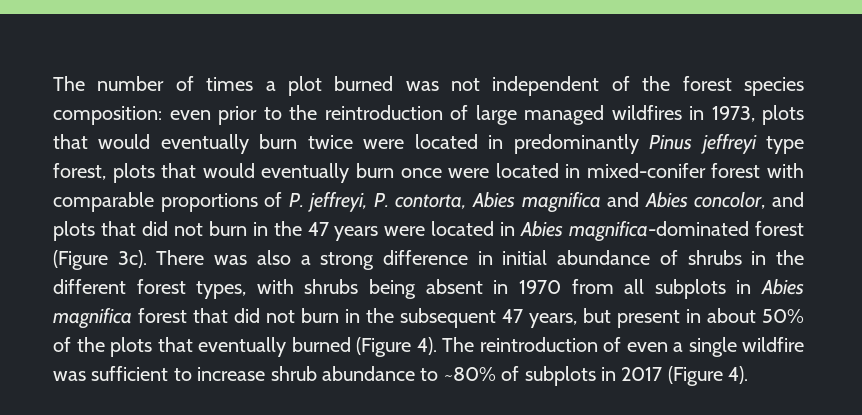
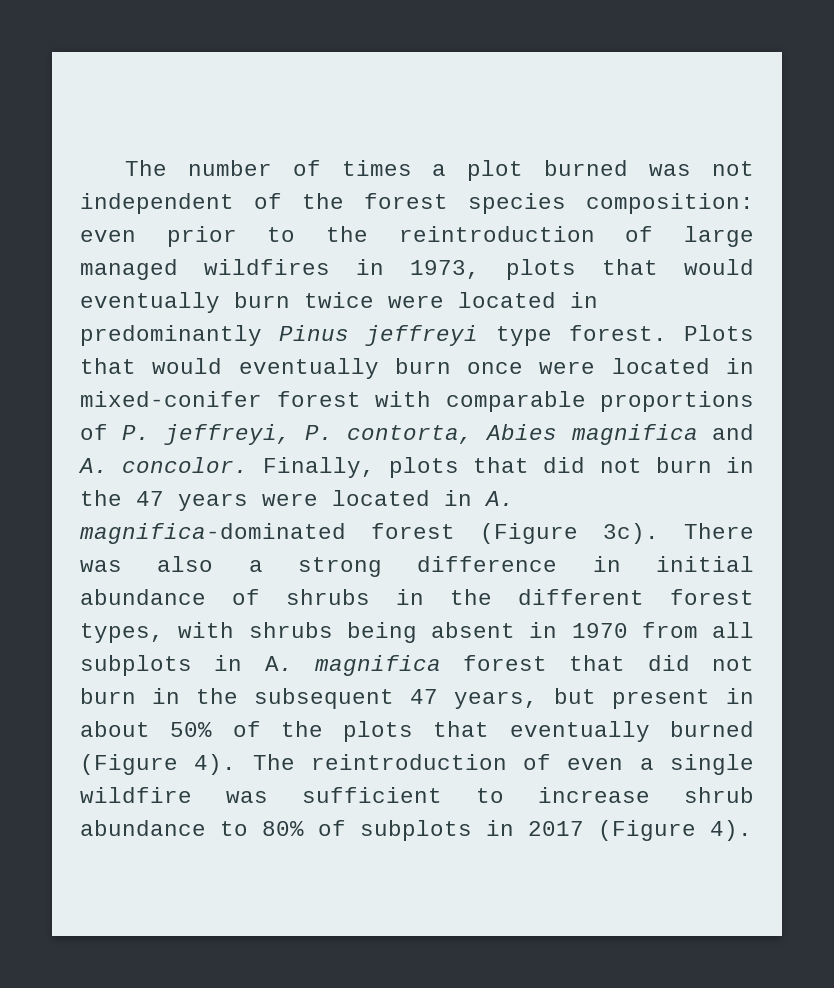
- even prior to the reintroduction of large managed wildfires in 1973, plots that would eventually burn twice were located in predominantly Pinus jeffreyi type forest, plots that would eventually burn once were located in mixed-conifer forest with comparable proportions of P. jeffreyi, P. contorta, Abies magnifica and Abies concolor, and plots that did not burn in the 47 years were located in Abies magnifica-dominated forest (Figure 3c).
+ even prior to the reintroduction of large managed wildfires in 1973, plots that would eventually burn twice were located in predominantly Pinus jeffreyi type forest. Plots that would eventually burn once were located in mixed-conifer forest with comparable proportions of P. jeffreyi, P. contorta, Abies magnifica and A. concolor. Finally, plots that did not burn in the 47 years were located in A. magnifica-dominated forest (Figure 3c).
- There was also a strong difference in initial abundance of shrubs in the different forest types, with shrubs being absent in 1970 from all subplots in Abies magnifica forest that did not burn in the subsequent 47 years, but present in about 50% of the plots that eventually burned (Figure 4).
+ There was also a strong difference in initial abundance of shrubs in the different forest types, with shrubs being absent in 1970 from all subplots in A. magnifica forest that did not burn in the subsequent 47 years, but present in about 50% of the plots that eventually burned (Figure 4).
- The reintroduction of even a single wildfire was sufficient to increase shrub abundance to ~80% of subplots in 2017 (Figure 4).
+ The reintroduction of even a single wildfire was sufficient to increase shrub abundance to 80% of subplots in 2017 (Figure 4).

